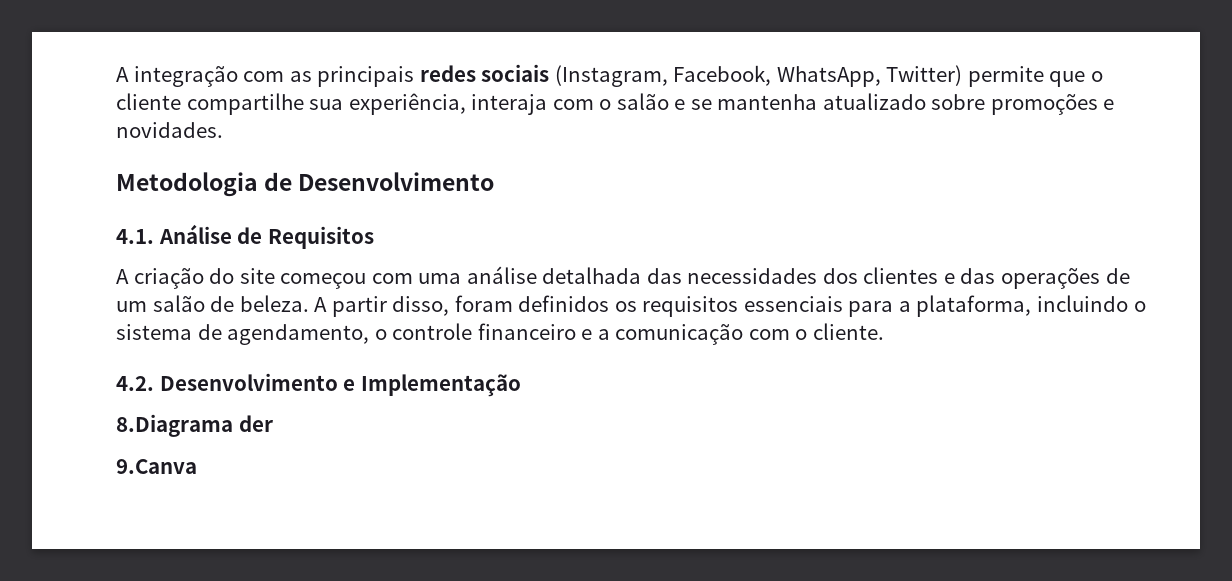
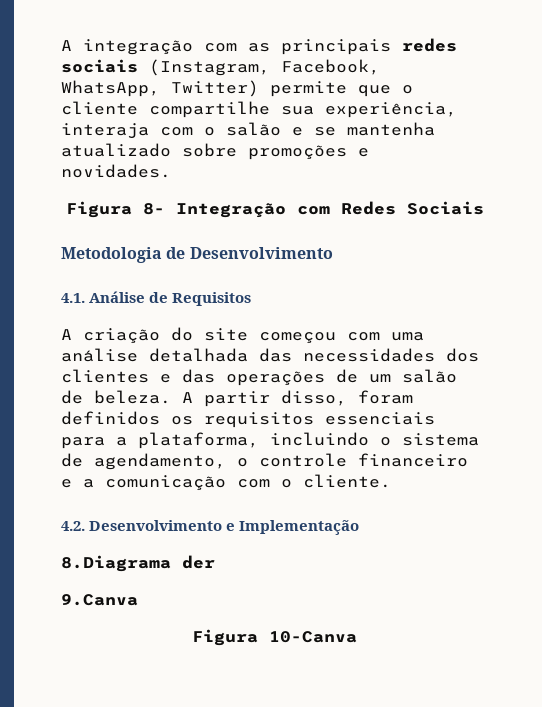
+ Figura 8- Integração com Redes Sociais
+ Figura 10-Canva

